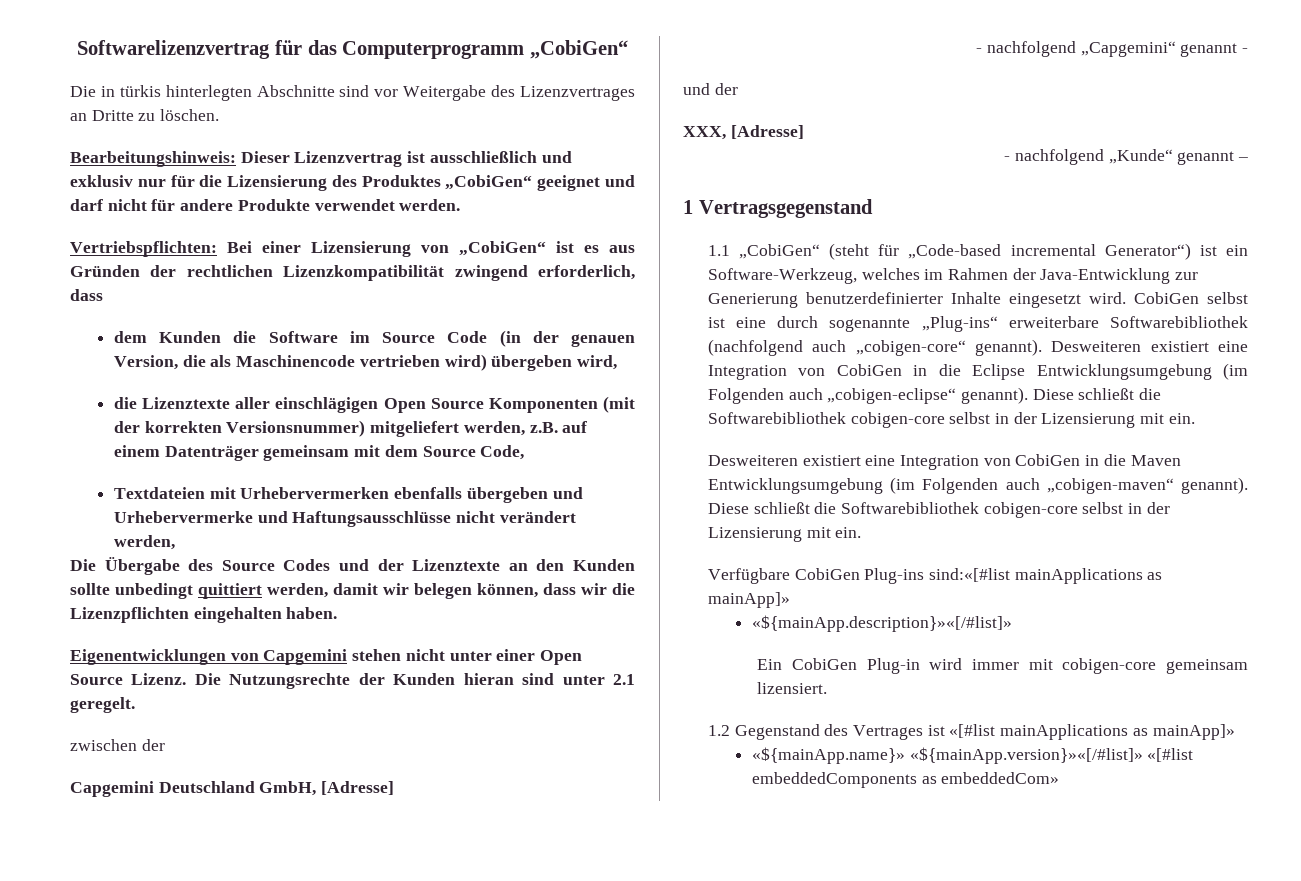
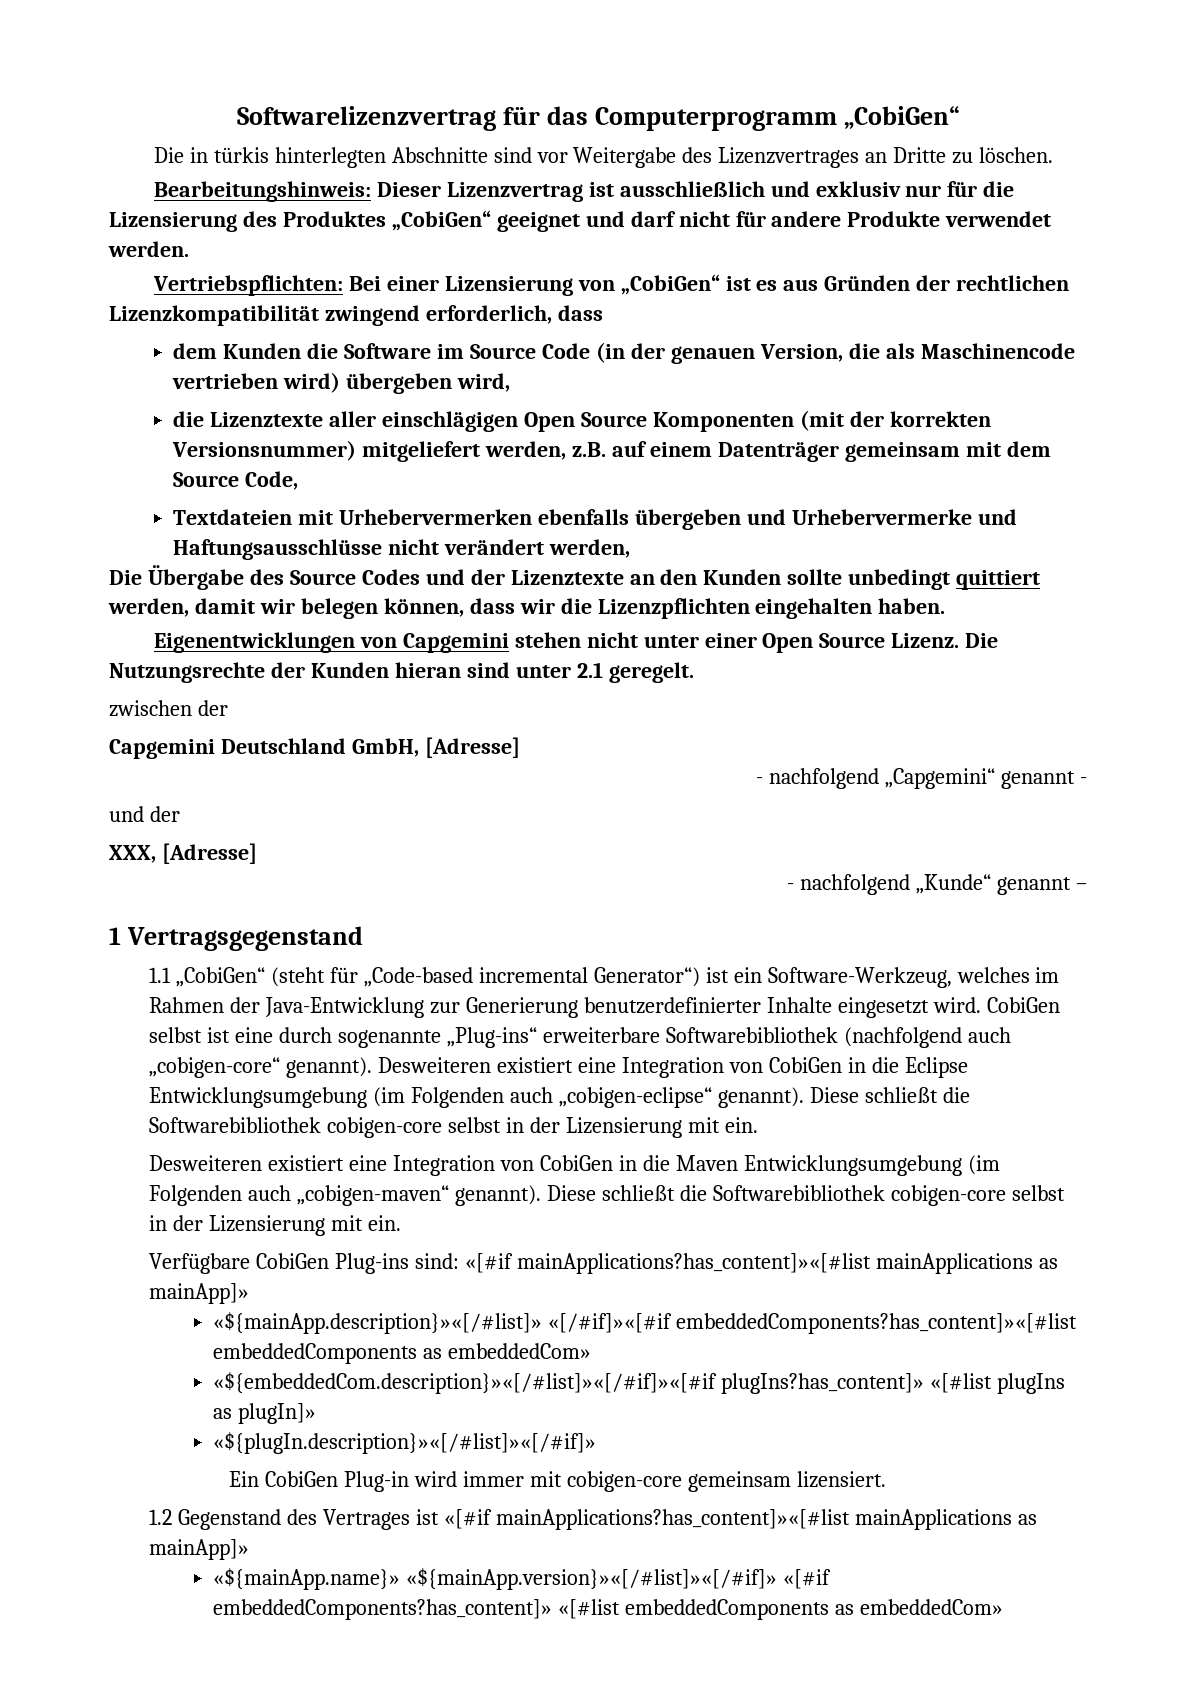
- Verfügbare CobiGen Plug-ins sind:«[#list mainApplications as mainApp]»
+ Verfügbare CobiGen Plug-ins sind: «[#if mainApplications?has_content]»«[#list mainApplications as mainApp]»
- «${mainApp.description}»«[/#list]»
+ «${mainApp.description}»«[/#list]» «[/#if]»«[#if embeddedComponents?has_content]»«[#list embeddedComponents as embeddedCom»
+ «${embeddedCom.description}»«[/#list]»«[/#if]»«[#if plugIns?has_content]» «[#list plugIns as plugIn]»
+ «${plugIn.description}»«[/#list]»«[/#if]»
- 1.2 Gegenstand des Vertrages ist «[#list mainApplications as mainApp]»
+ 1.2 Gegenstand des Vertrages ist «[#if mainApplications?has_content]»«[#list mainApplications as mainApp]»
- «${mainApp.name}» «${mainApp.version}»«[/#list]» «[#list embeddedComponents as embeddedCom»
+ «${mainApp.name}» «${mainApp.version}»«[/#list]»«[/#if]» «[#if embeddedComponents?has_content]» «[#list embeddedComponents as embeddedCom»

